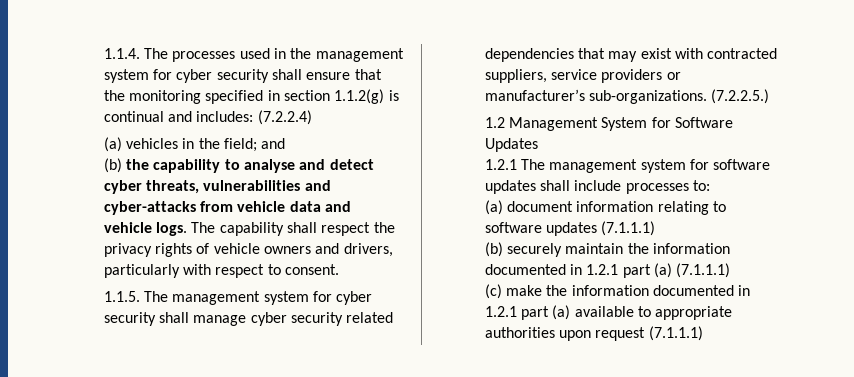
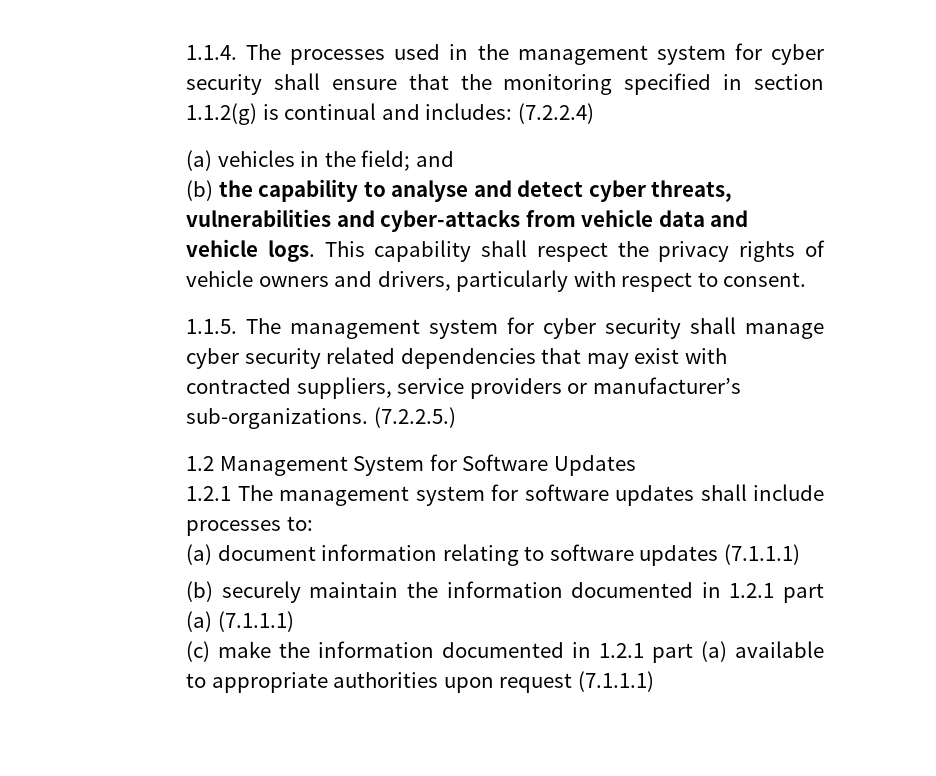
- The capability shall respect the privacy rights of vehicle owners and drivers, particularly with respect to consent.
+ This capability shall respect the privacy rights of vehicle owners and drivers, particularly with respect to consent.

